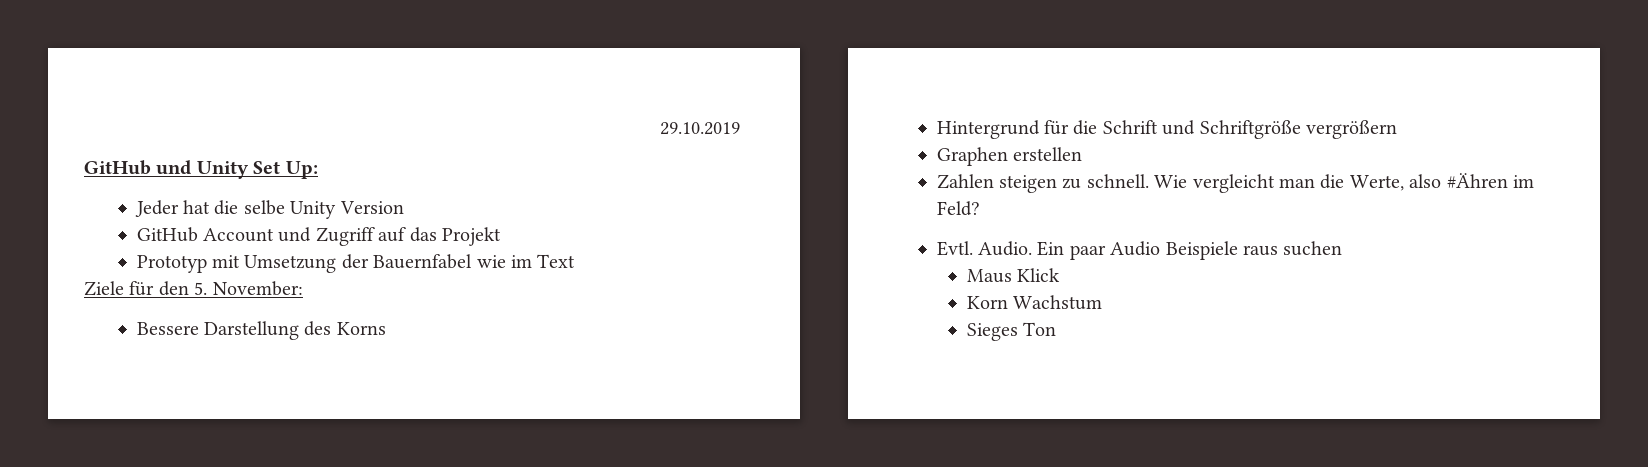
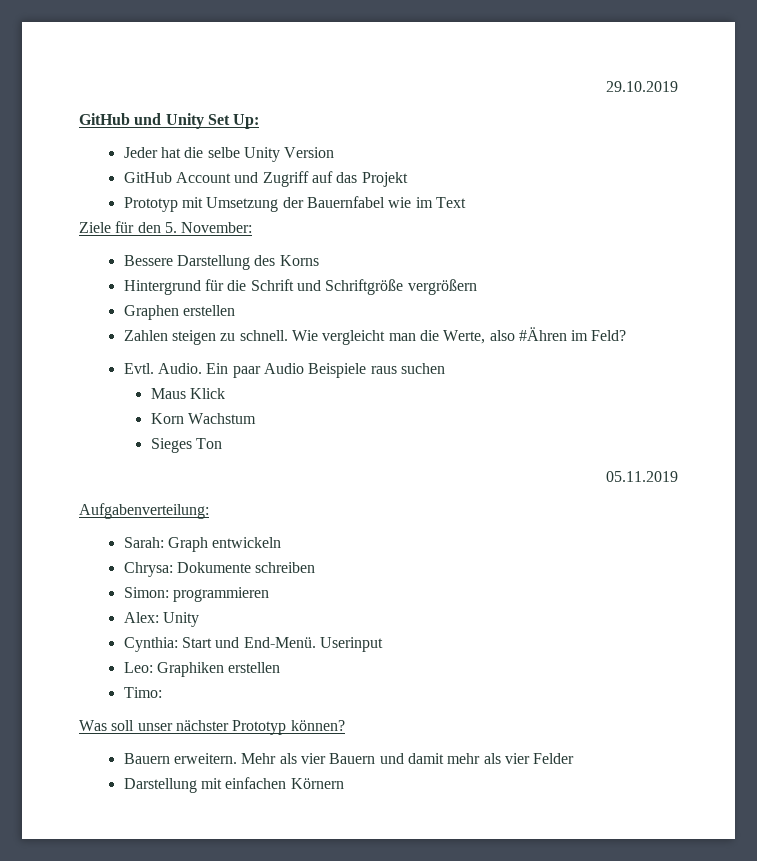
+ 05.11.2019
+ Aufgabenverteilung:
+ Sarah: Graph entwickeln
+ Chrysa: Dokumente schreiben
+ Simon: programmieren
+ Alex: Unity
+ Cynthia: Start und End-Menü. Userinput
+ Leo: Graphiken erstellen
+ Timo:
+ Was soll unser nächster Prototyp können?
+ Bauern erweitern. Mehr als vier Bauern und damit mehr als vier Felder
+ Darstellung mit einfachen Körnern

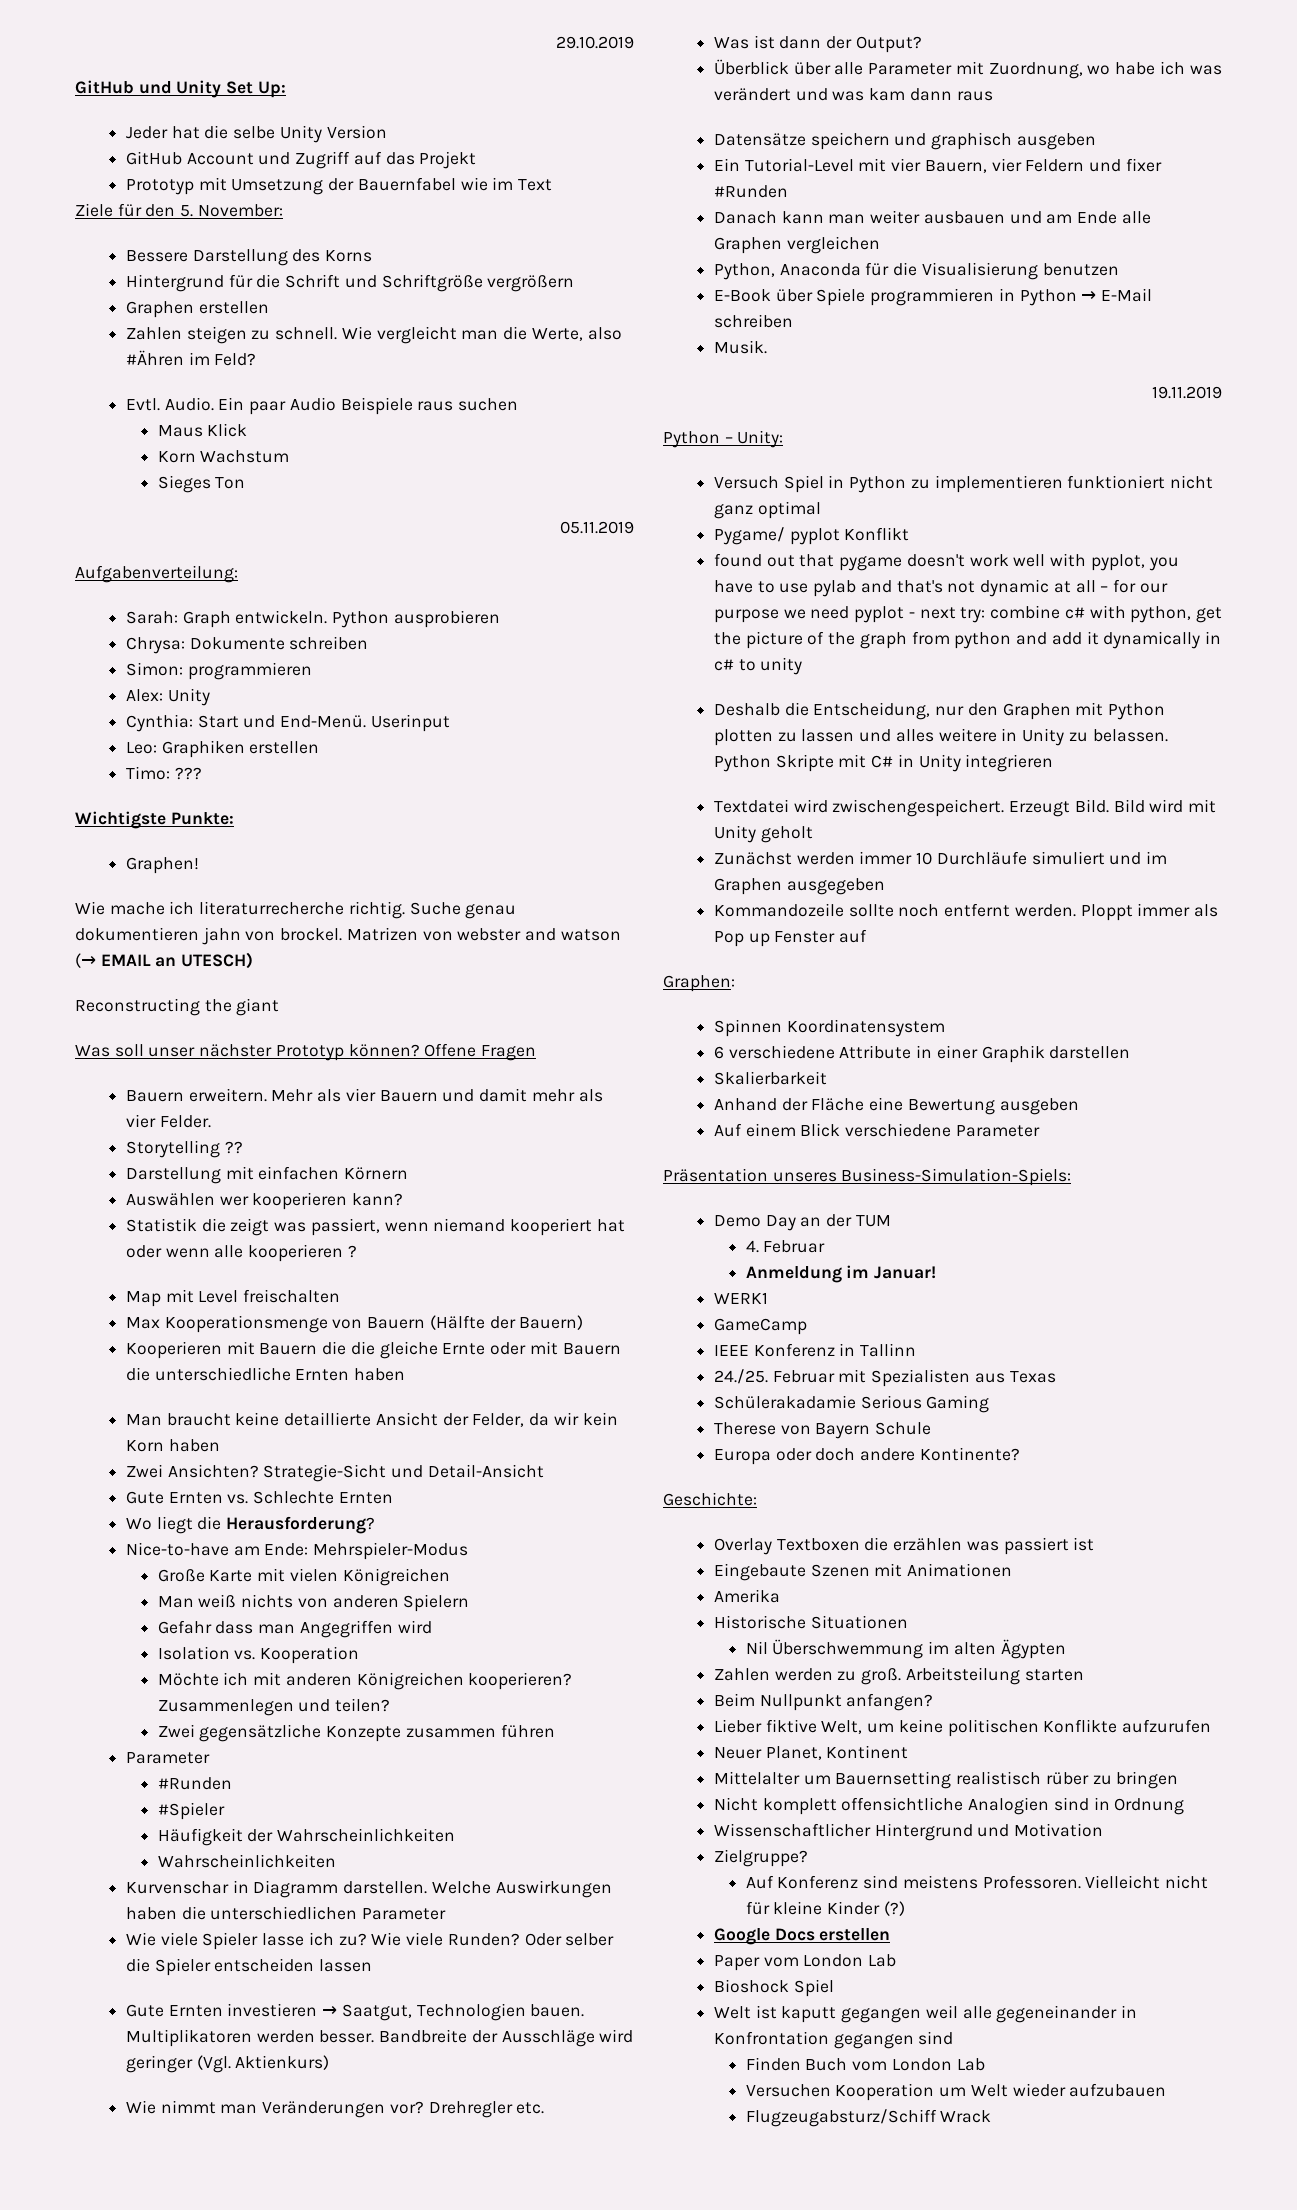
- Sarah: Graph entwickeln
+ Sarah: Graph entwickeln. Python ausprobieren
- Timo:
+ Timo: ???
+ Wichtigste Punkte:
+ Graphen!
+ Wie mache ich literaturrecherche richtig. Suche genau dokumentieren jahn von brockel. Matrizen von webster and watson (→ EMAIL an UTESCH)
+ Reconstructing the giant
+ Offene Fragen
- Mehr als vier Bauern und damit mehr als vier Felder
+ Mehr als vier Bauern und damit mehr als vier Felder.
+ Storytelling ??
+ Auswählen wer kooperieren kann?
+ Statistik die zeigt was passiert, wenn niemand kooperiert hat oder wenn alle kooperieren ?
+ Map mit Level freischalten
+ Max Kooperationsmenge von Bauern (Hälfte der Bauern)
+ Kooperieren mit Bauern die die gleiche Ernte oder mit Bauern die unterschiedliche Ernten haben
+ Man braucht keine detaillierte Ansicht der Felder, da wir kein Korn haben
+ Zwei Ansichten? Strategie-Sicht und Detail-Ansicht
+ Gute Ernten vs. Schlechte Ernten
+ Wo liegt die Herausforderung?
+ Nice-to-have am Ende: Mehrspieler-Modus
+ Große Karte mit vielen Königreichen
+ Man weiß nichts von anderen Spielern
+ Gefahr dass man Angegriffen wird
+ Isolation vs. Kooperation
+ Möchte ich mit anderen Königreichen kooperieren? Zusammenlegen und teilen?
+ Zwei gegensätzliche Konzepte zusammen führen
+ Parameter
+ #Runden
+ #Spieler
+ Häufigkeit der Wahrscheinlichkeiten
+ Wahrscheinlichkeiten
+ Kurvenschar in Diagramm darstellen. Welche Auswirkungen haben die unterschiedlichen Parameter
+ Wie viele Spieler lasse ich zu? Wie viele Runden? Oder selber die Spieler entscheiden lassen
+ Gute Ernten investieren → Saatgut, Technologien bauen. Multiplikatoren werden besser. Bandbreite der Ausschläge wird geringer (Vgl. Aktienkurs)
+ Wie nimmt man Veränderungen vor? Drehregler etc.
+ Was ist dann der Output?
+ Überblick über alle Parameter mit Zuordnung, wo habe ich was verändert und was kam dann raus
+ Datensätze speichern und graphisch ausgeben
+ Ein Tutorial-Level mit vier Bauern, vier Feldern und fixer #Runden
+ Danach kann man weiter ausbauen und am Ende alle Graphen vergleichen
+ Python, Anaconda für die Visualisierung benutzen
+ E-Book über Spiele programmieren in Python → E-Mail schreiben
+ Musik.
+ 19.11.2019
+ Python – Unity:
+ Versuch Spiel in Python zu implementieren funktioniert nicht ganz optimal
+ Pygame/ pyplot Konflikt
+ found out that pygame doesn't work well with pyplot, you have to use pylab and that's not dynamic at all – for our purpose we need pyplot - next try: combine c# with python, get the picture of the graph from python and add it dynamically in c# to unity
+ Deshalb die Entscheidung, nur den Graphen mit Python plotten zu lassen und alles weitere in Unity zu belassen. Python Skripte mit C# in Unity integrieren
+ Textdatei wird zwischengespeichert. Erzeugt Bild. Bild wird mit Unity geholt
+ Zunächst werden immer 10 Durchläufe simuliert und im Graphen ausgegeben
+ Kommandozeile sollte noch entfernt werden. Ploppt immer als Pop up Fenster auf
+ Graphen:
+ Spinnen Koordinatensystem
+ 6 verschiedene Attribute in einer Graphik darstellen
+ Skalierbarkeit
+ Anhand der Fläche eine Bewertung ausgeben
+ Auf einem Blick verschiedene Parameter
+ Präsentation unseres Business-Simulation-Spiels:
+ Demo Day an der TUM
+ 4. Februar
+ Anmeldung im Januar!
+ WERK1
+ GameCamp
+ IEEE Konferenz in Tallinn
+ 24./25. Februar mit Spezialisten aus Texas
+ Schülerakadamie Serious Gaming
+ Therese von Bayern Schule
+ Europa oder doch andere Kontinente?
+ Geschichte:
+ Overlay Textboxen die erzählen was passiert ist
+ Eingebaute Szenen mit Animationen
+ Amerika
+ Historische Situationen
+ Nil Überschwemmung im alten Ägypten
+ Zahlen werden zu groß. Arbeitsteilung starten
+ Beim Nullpunkt anfangen?
+ Lieber fiktive Welt, um keine politischen Konflikte aufzurufen
+ Neuer Planet, Kontinent
+ Mittelalter um Bauernsetting realistisch rüber zu bringen
+ Nicht komplett offensichtliche Analogien sind in Ordnung
+ Wissenschaftlicher Hintergrund und Motivation
+ Zielgruppe?
+ Auf Konferenz sind meistens Professoren. Vielleicht nicht für kleine Kinder (?)
+ Google Docs erstellen
+ Paper vom London Lab
+ Bioshock Spiel
+ Welt ist kaputt gegangen weil alle gegeneinander in Konfrontation gegangen sind
+ Finden Buch vom London Lab
+ Versuchen Kooperation um Welt wieder aufzubauen
+ Flugzeugabsturz/Schiff Wrack

